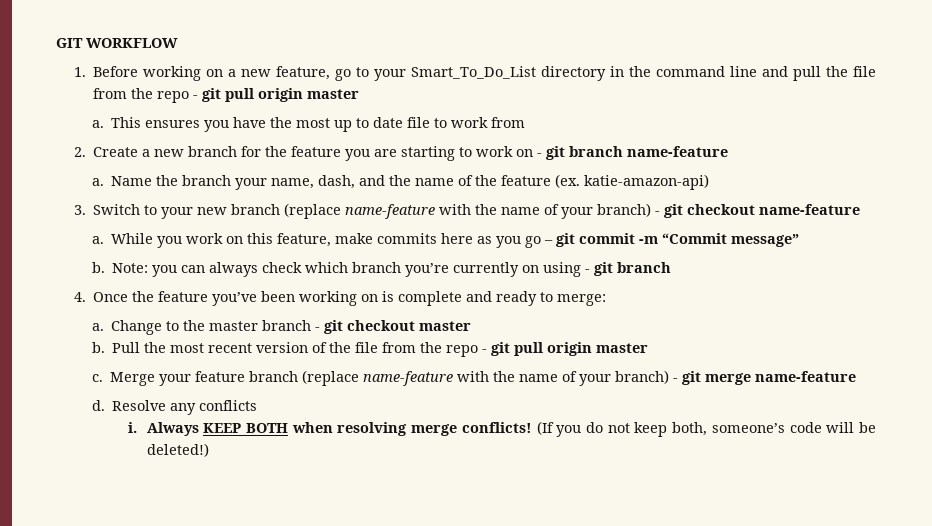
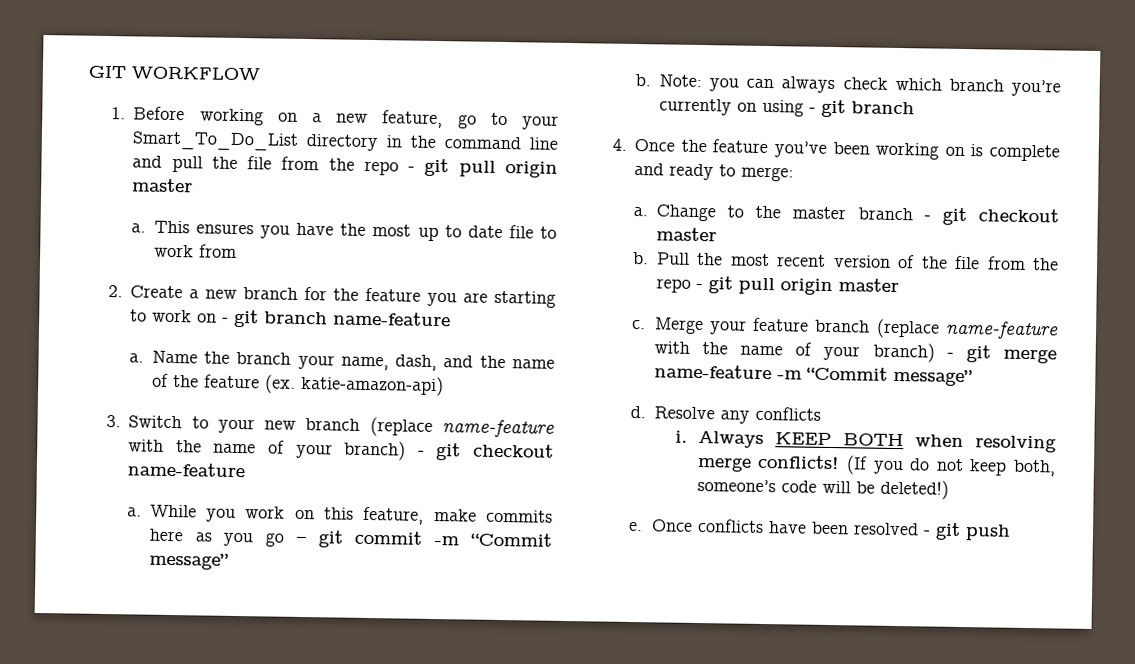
- Merge your feature branch (replace name-feature with the name of your branch) - git merge name-feature
+ Merge your feature branch (replace name-feature with the name of your branch) - git merge name-feature -m “Commit message”
+ e. Once conflicts have been resolved - git push

